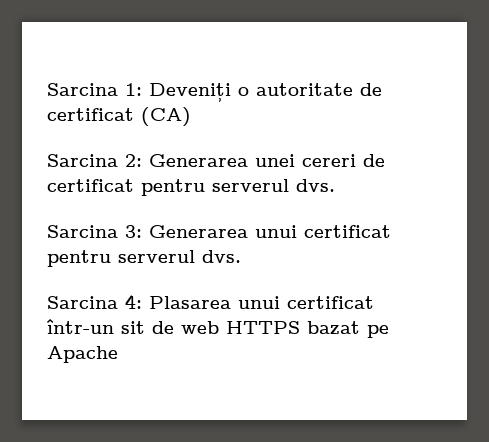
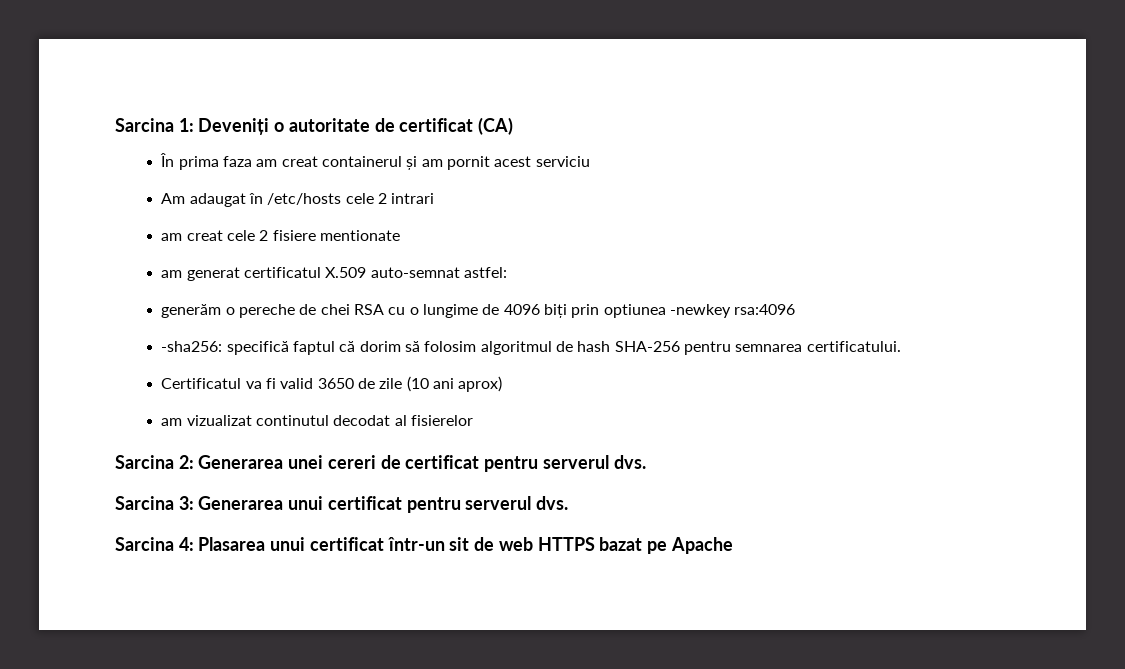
+ În prima faza am creat containerul și am pornit acest serviciu
+ Am adaugat în /etc/hosts cele 2 intrari
+ am creat cele 2 fisiere mentionate
+ am generat certificatul X.509 auto-semnat astfel:
+ generăm o pereche de chei RSA cu o lungime de 4096 biți prin optiunea -newkey rsa:4096
+ -sha256: specifică faptul că dorim să folosim algoritmul de hash SHA-256 pentru semnarea certificatului.
+ Certificatul va fi valid 3650 de zile (10 ani aprox)
+ am vizualizat continutul decodat al fisierelor

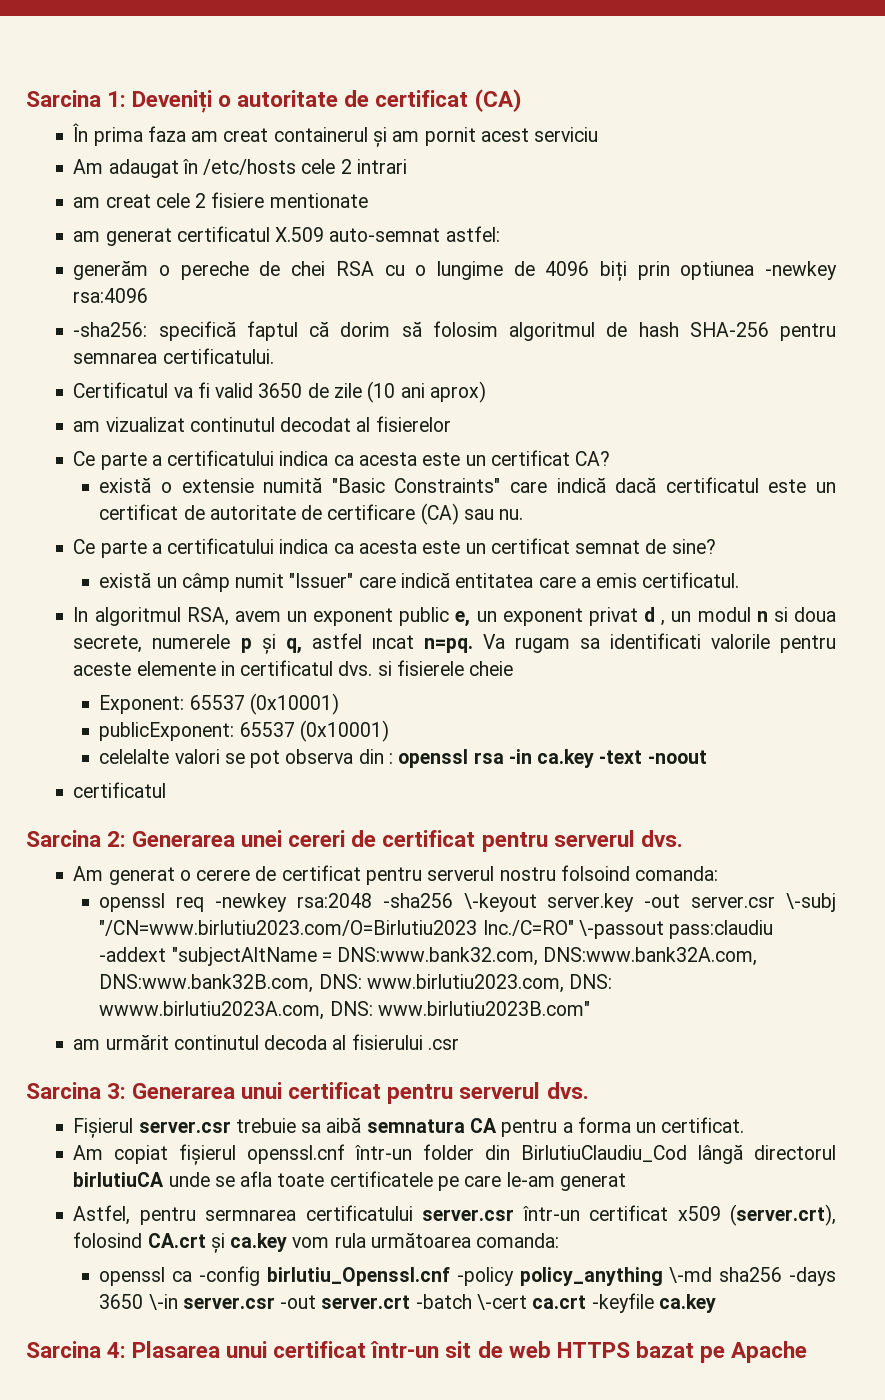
+ Ce parte a certificatului indica ca acesta este un certificat CA?
+ există o extensie numită "Basic Constraints" care indică dacă certificatul este un certificat de autoritate de certificare (CA) sau nu.
+ Ce parte a certificatului indica ca acesta este un certificat semnat de sine?
+ există un câmp numit "Issuer" care indică entitatea care a emis certificatul.
+ In algoritmul RSA, avem un exponent public e, un exponent privat d , un modul n si doua secrete, numerele p și q, astfel ıncat n=pq. Va rugam sa identificati valorile pentru aceste elemente in certificatul dvs. si fisierele cheie
+ Exponent: 65537 (0x10001)
+ publicExponent: 65537 (0x10001)
+ celelalte valori se pot observa din : openssl rsa -in ca.key -text -noout
+ certificatul
+ Am generat o cerere de certificat pentru serverul nostru folsoind comanda:
+ openssl req -newkey rsa:2048 -sha256 \-keyout server.key -out server.csr \-subj "/CN=www.birlutiu2023.com/O=Birlutiu2023 Inc./C=RO" \-passout pass:claudiu -addext "subjectAltName = DNS:www.bank32.com, DNS:www.bank32A.com, DNS:www.bank32B.com, DNS: www.birlutiu2023.com, DNS: wwww.birlutiu2023A.com, DNS: www.birlutiu2023B.com"
+ am urmărit continutul decoda al fisierului .csr
+ Fișierul server.csr trebuie sa aibă semnatura CA pentru a forma un certificat.
+ Am copiat fișierul openssl.cnf într-un folder din BirlutiuClaudiu_Cod lângă directorul birlutiuCA unde se afla toate certificatele pe care le-am generat
+ Astfel, pentru sermnarea certificatului server.csr într-un certificat x509 (server.crt), folosind CA.crt și ca.key vom rula următoarea comanda:
+ openssl ca -config birlutiu_Openssl.cnf -policy policy_anything \-md sha256 -days 3650 \-in server.csr -out server.crt -batch \-cert ca.crt -keyfile ca.key

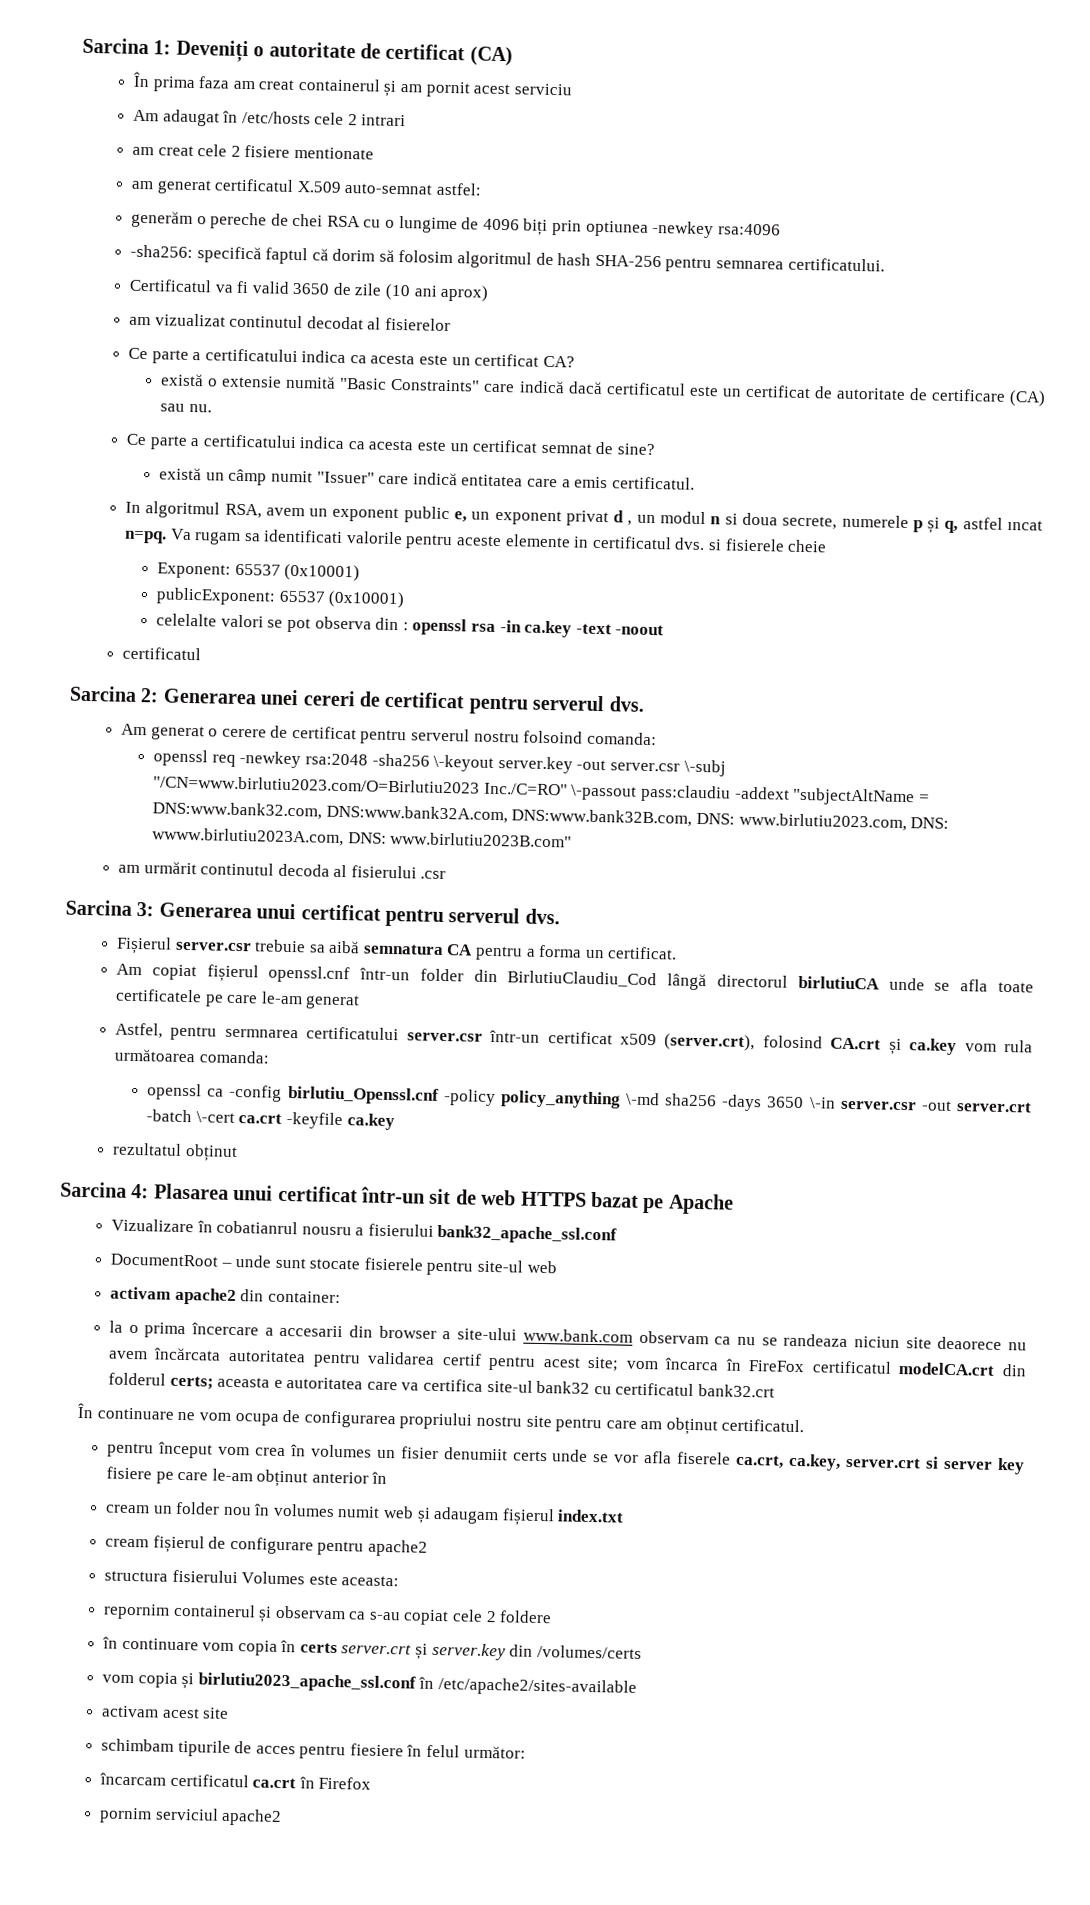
+ rezultatul obținut
+ Vizualizare în cobatianrul nousru a fisierului bank32_apache_ssl.conf
+ DocumentRoot – unde sunt stocate fisierele pentru site-ul web
+ activam apache2 din container:
+ la o prima încercare a accesarii din browser a site-ului www.bank.com observam ca nu se randeaza niciun site deaorece nu avem încărcata autoritatea pentru validarea certif pentru acest site; vom încarca în FireFox certificatul modelCA.crt din folderul certs; aceasta e autoritatea care va certifica site-ul bank32 cu certificatul bank32.crt
+ În continuare ne vom ocupa de configurarea propriului nostru site pentru care am obținut certificatul.
+ pentru început vom crea în volumes un fisier denumiit certs unde se vor afla fiserele ca.crt, ca.key, server.crt si server key fisiere pe care le-am obținut anterior în
+ cream un folder nou în volumes numit web și adaugam fișierul index.txt
+ cream fișierul de configurare pentru apache2
+ structura fisierului Volumes este aceasta:
+ repornim containerul și observam ca s-au copiat cele 2 foldere
+ în continuare vom copia în certs server.crt și server.key din /volumes/certs
+ vom copia și birlutiu2023_apache_ssl.conf în /etc/apache2/sites-available
+ activam acest site
+ schimbam tipurile de acces pentru fiesiere în felul următor:
+ încarcam certificatul ca.crt în Firefox
+ pornim serviciul apache2

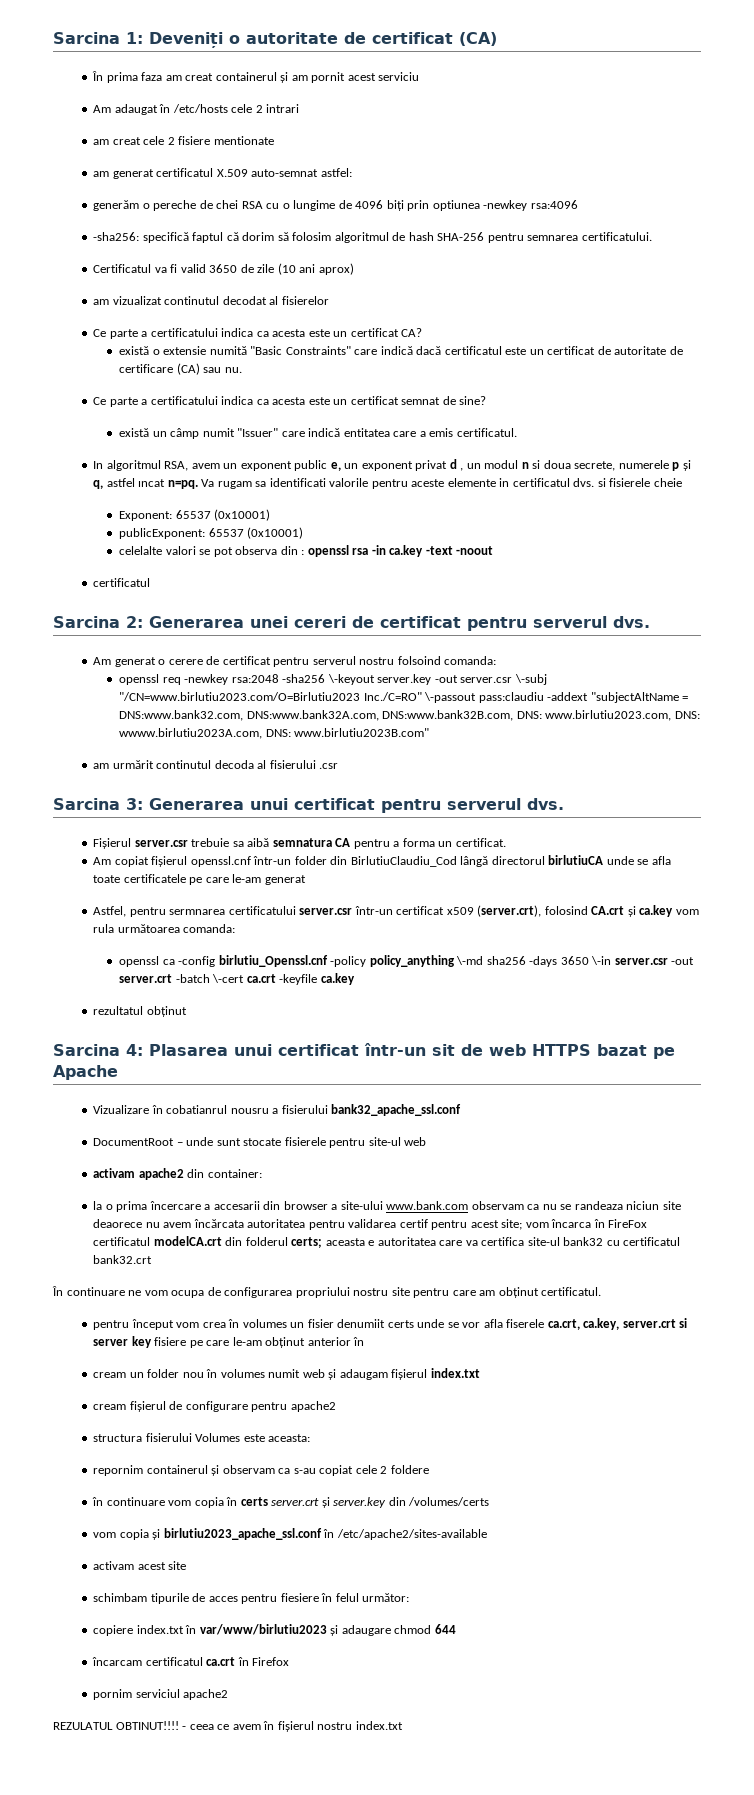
+ copiere index.txt în var/www/birlutiu2023 și adaugare chmod 644
+ REZULATUL OBTINUT!!!! - ceea ce avem în fișierul nostru index.txt

